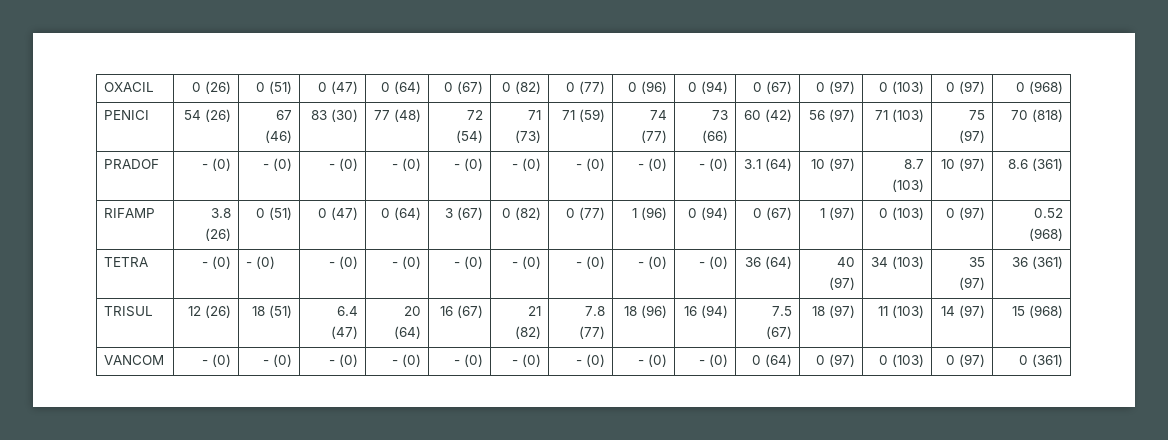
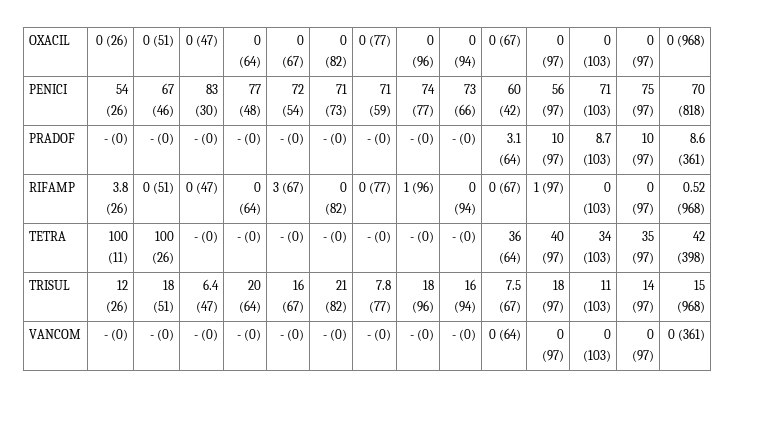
- TETRA | - (0) | - (0) | - (0) | - (0) | - (0) | - (0) | - (0) | - (0) | - (0) | 36 (64) | 40 (97) | 34 (103) | 35 (97) | 36 (361)
+ TETRA | 100 (11) | 100 (26) | - (0) | - (0) | - (0) | - (0) | - (0) | - (0) | - (0) | 36 (64) | 40 (97) | 34 (103) | 35 (97) | 42 (398)

